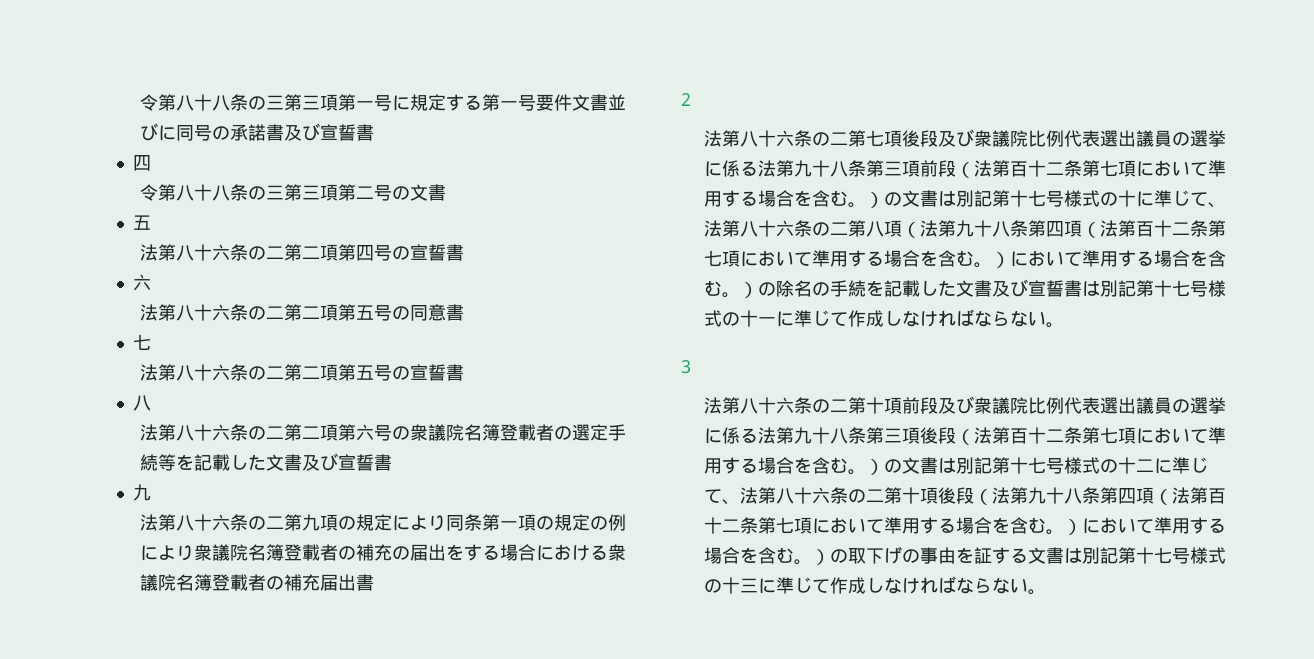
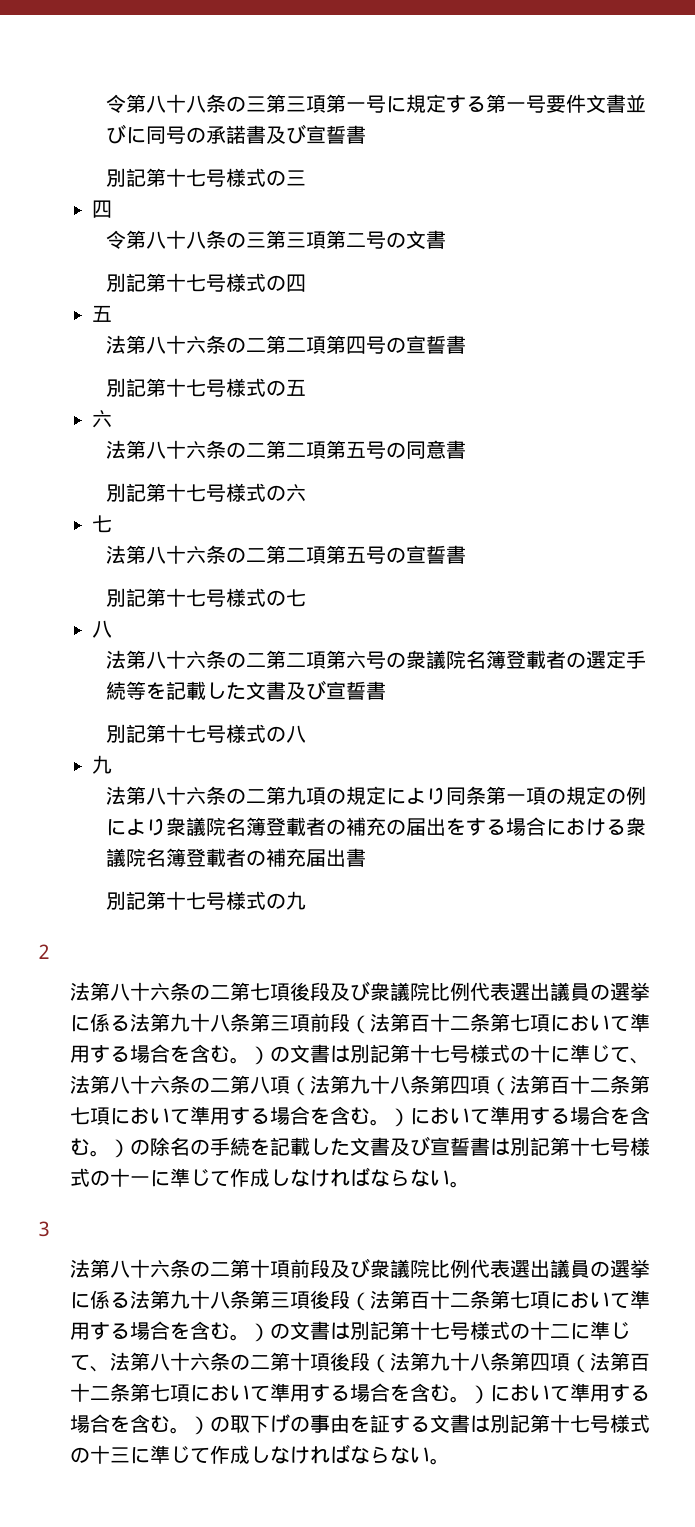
+ 別記第十七号様式の三
+ 別記第十七号様式の四
+ 別記第十七号様式の五
+ 別記第十七号様式の六
+ 別記第十七号様式の七
+ 別記第十七号様式の八
+ 別記第十七号様式の九

